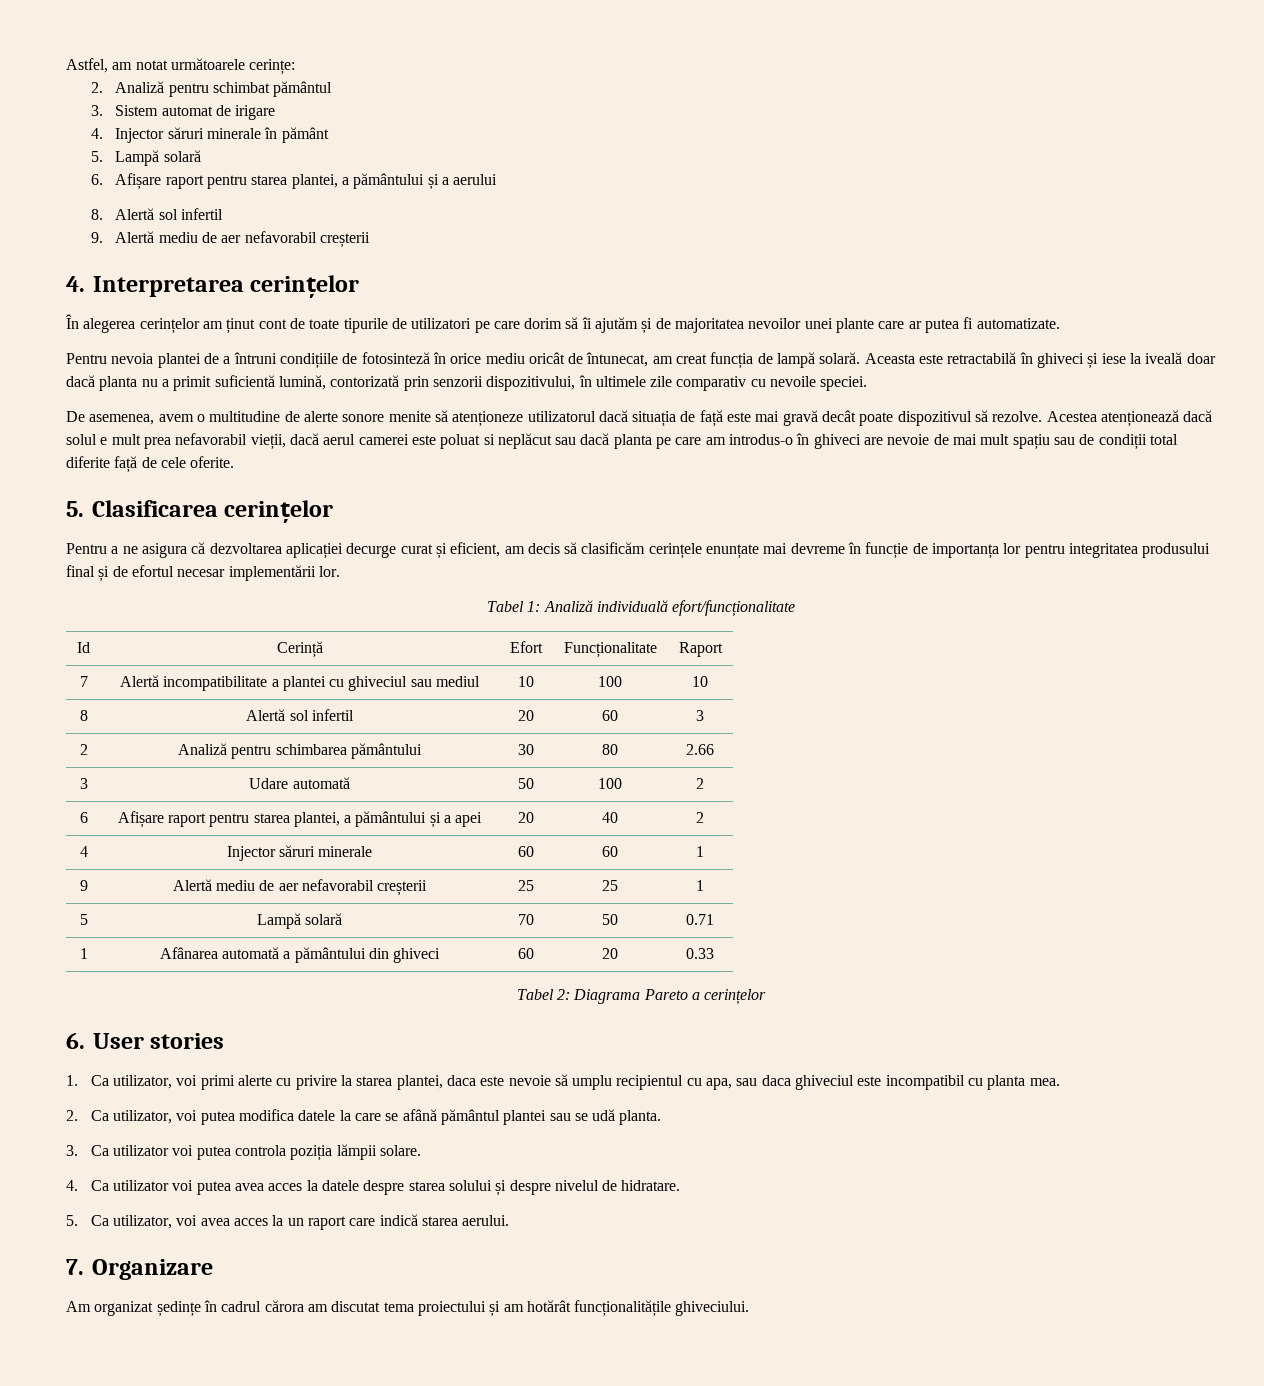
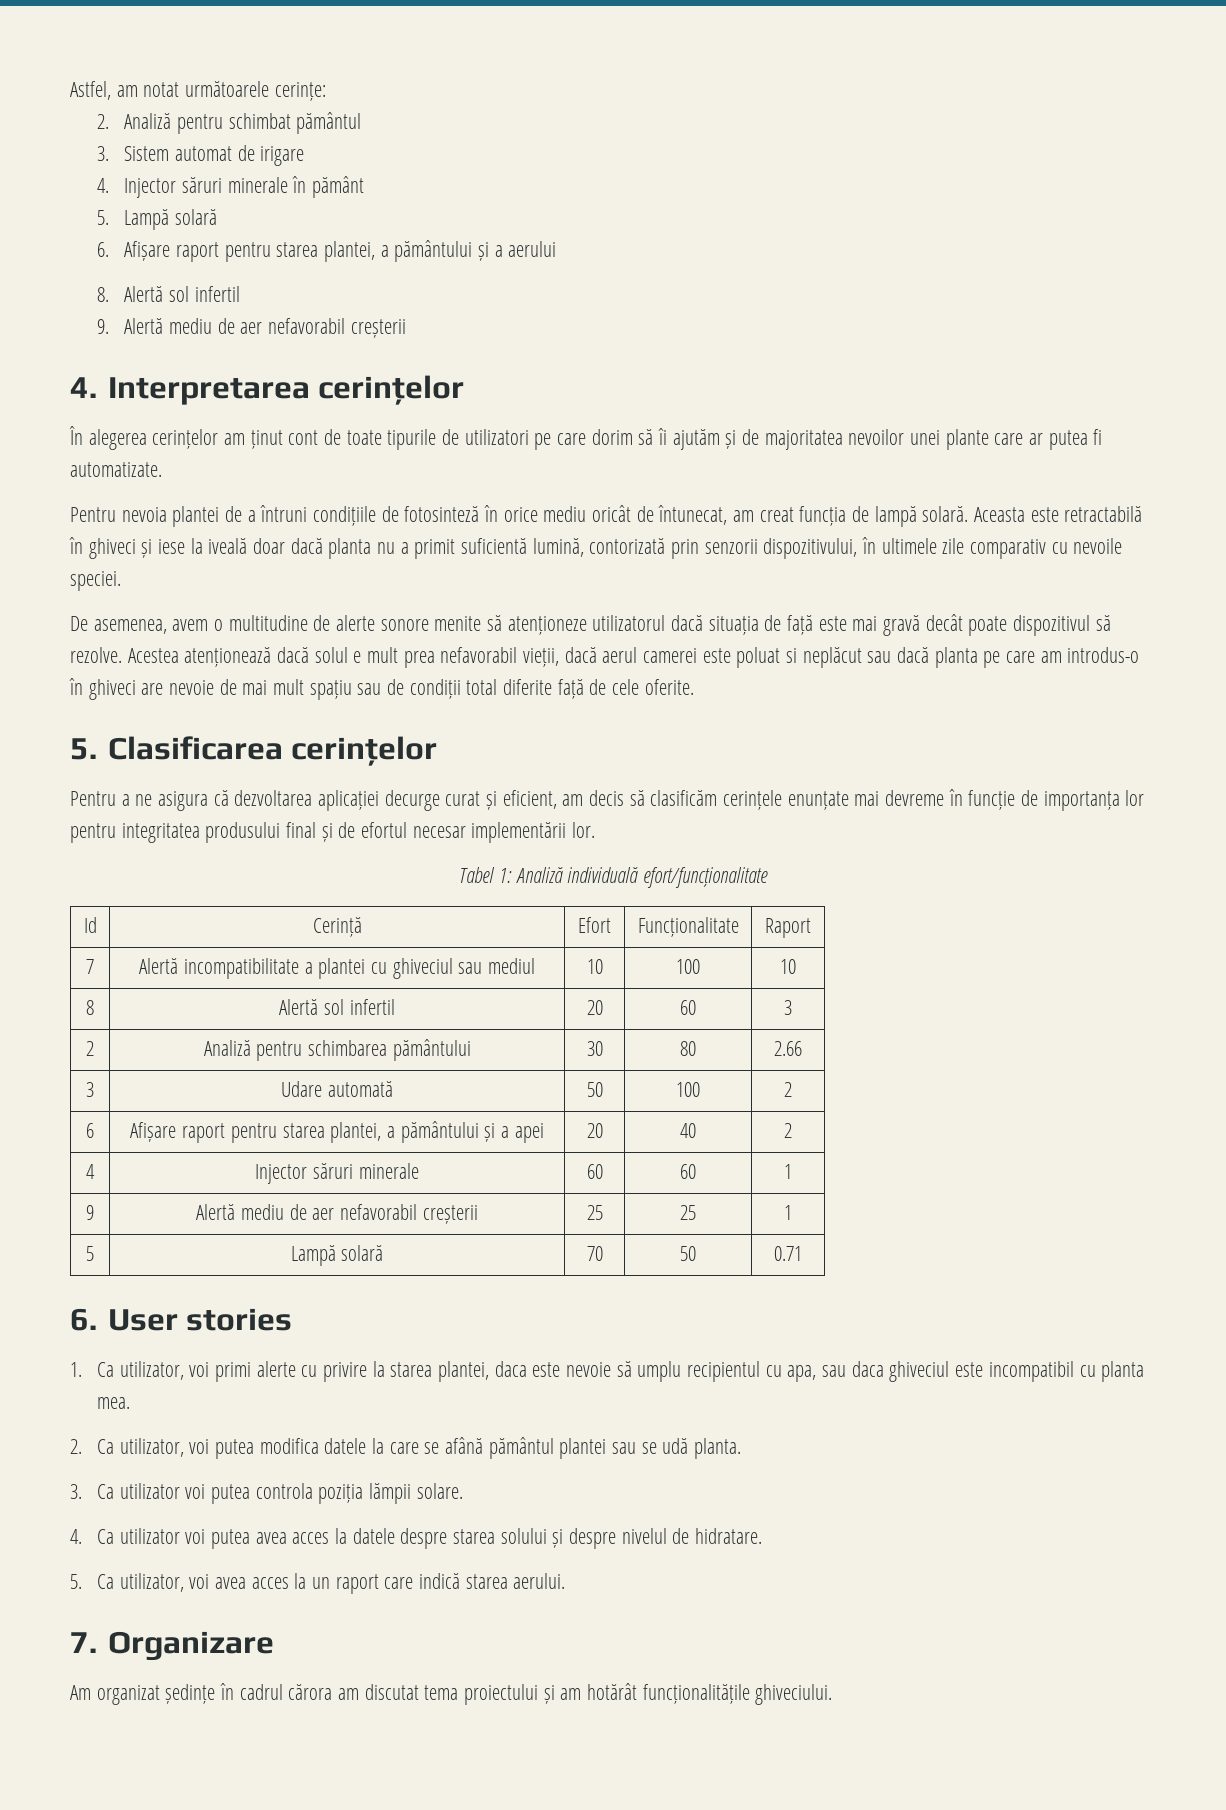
- 1 | Afânarea automată a pământului din ghiveci | 60 | 20 | 0.33
- Tabel 2: Diagrama Pareto a cerințelor

